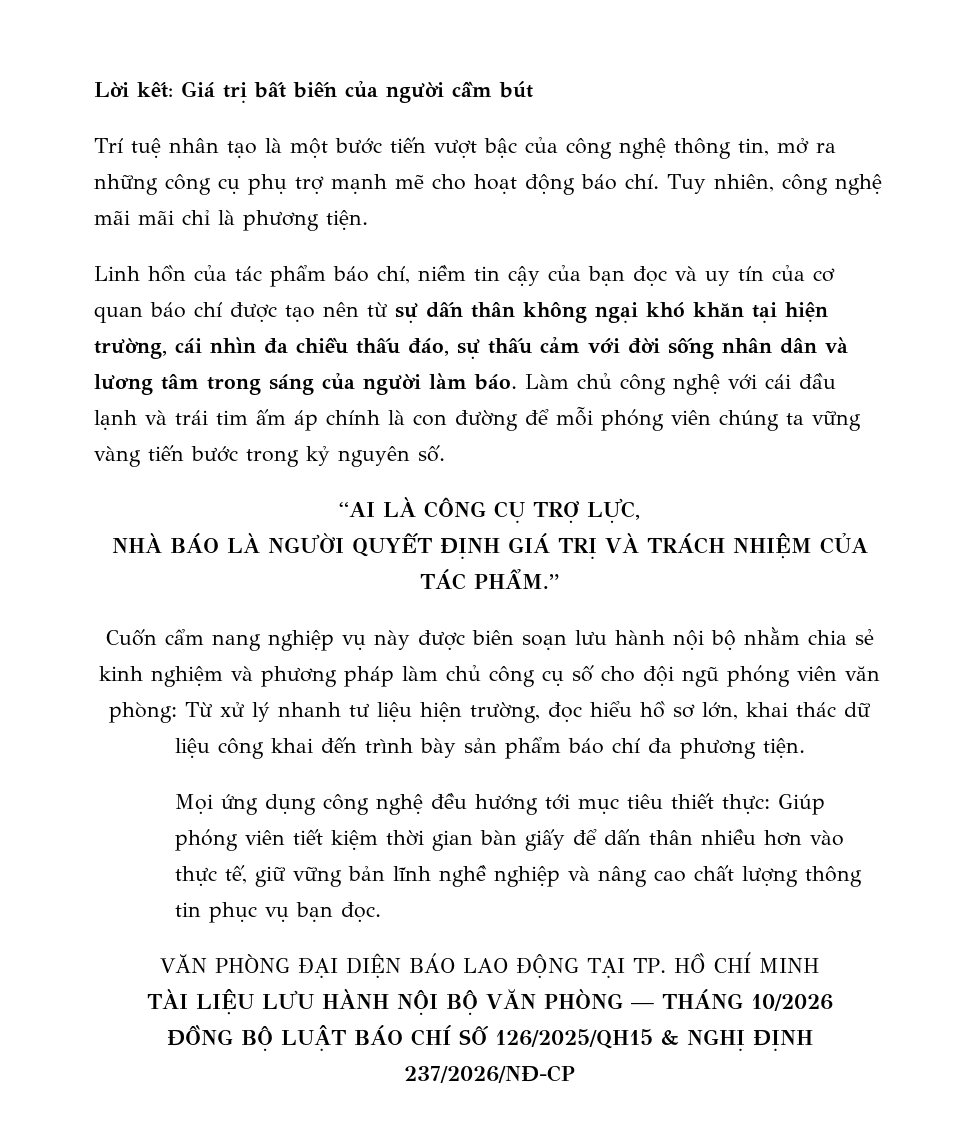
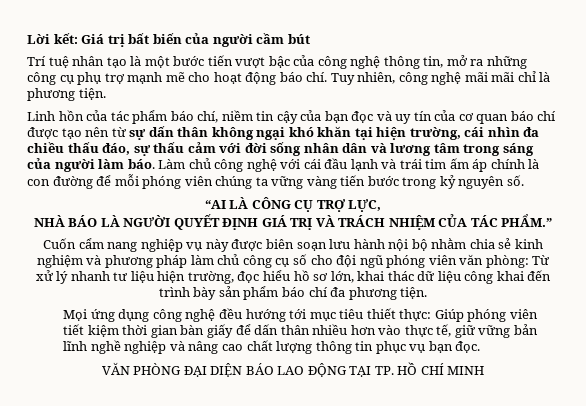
- TÀI LIỆU LƯU HÀNH NỘI BỘ VĂN PHÒNG — THÁNG 10/2026
- ĐỒNG BỘ LUẬT BÁO CHÍ SỐ 126/2025/QH15 & NGHỊ ĐỊNH 237/2026/NĐ-CP

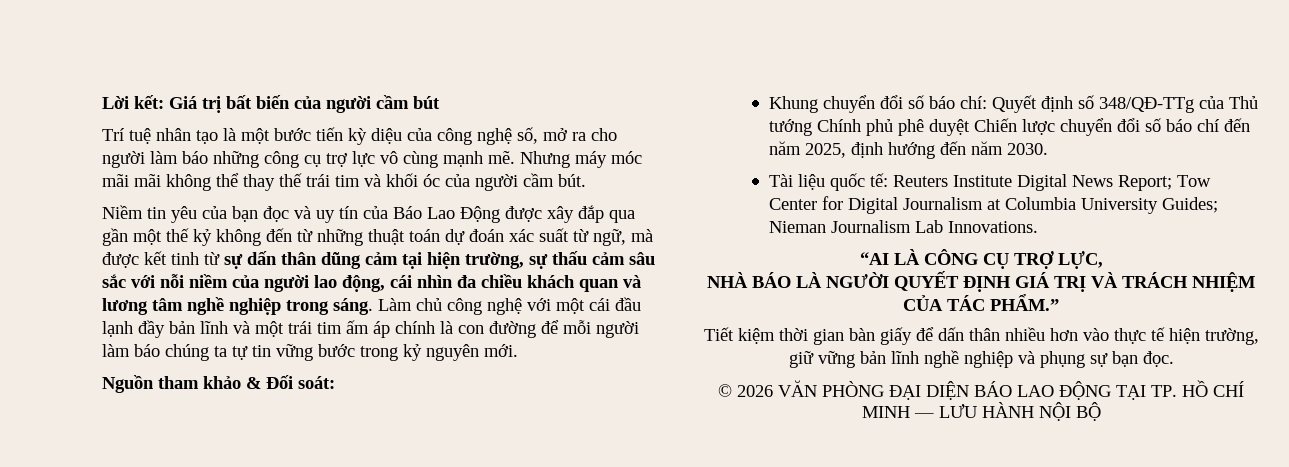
- Trí tuệ nhân tạo là một bước tiến vượt bậc của công nghệ thông tin, mở ra những công cụ phụ trợ mạnh mẽ cho hoạt động báo chí. Tuy nhiên, công nghệ mãi mãi chỉ là phương tiện.
- Linh hồn của tác phẩm báo chí, niềm tin cậy của bạn đọc và uy tín của cơ quan báo chí được tạo nên từ sự dấn thân không ngại khó khăn tại hiện trường, cái nhìn đa chiều thấu đáo, sự thấu cảm với đời sống nhân dân và lương tâm trong sáng của người làm báo.
+ Trí tuệ nhân tạo là một bước tiến kỳ diệu của công nghệ số, mở ra cho người làm báo những công cụ trợ lực vô cùng mạnh mẽ. Nhưng máy móc mãi mãi không thể thay thế trái tim và khối óc của người cầm bút.
+ Niềm tin yêu của bạn đọc và uy tín của Báo Lao Động được xây đắp qua gần một thế kỷ không đến từ những thuật toán dự đoán xác suất từ ngữ, mà được kết tinh từ sự dấn thân dũng cảm tại hiện trường, sự thấu cảm sâu sắc với nỗi niềm của người lao động, cái nhìn đa chiều khách quan và lương tâm nghề nghiệp trong sáng.
- Làm chủ công nghệ với cái đầu lạnh và trái tim ấm áp chính là con đường để mỗi phóng viên chúng ta vững vàng tiến bước trong kỷ nguyên số.
+ Làm chủ công nghệ với một cái đầu lạnh đầy bản lĩnh và một trái tim ấm áp chính là con đường để mỗi người làm báo chúng ta tự tin vững bước trong kỷ nguyên mới.
+ Nguồn tham khảo & Đối soát:
+ Khung chuyển đổi số báo chí: Quyết định số 348/QĐ-TTg của Thủ tướng Chính phủ phê duyệt Chiến lược chuyển đổi số báo chí đến năm 2025, định hướng đến năm 2030.
+ Tài liệu quốc tế: Reuters Institute Digital News Report; Tow Center for Digital Journalism at Columbia University Guides; Nieman Journalism Lab Innovations.
- Cuốn cẩm nang nghiệp vụ này được biên soạn lưu hành nội bộ nhằm chia sẻ kinh nghiệm và phương pháp làm chủ công cụ số cho đội ngũ phóng viên văn phòng: Từ xử lý nhanh tư liệu hiện trường, đọc hiểu hồ sơ lớn, khai thác dữ liệu công khai đến trình bày sản phẩm báo chí đa phương tiện.
- Mọi ứng dụng công nghệ đều hướng tới mục tiêu thiết thực: Giúp phóng viên tiết kiệm thời gian bàn giấy để dấn thân nhiều hơn vào thực tế, giữ vững bản lĩnh nghề nghiệp và nâng cao chất lượng thông tin phục vụ bạn đọc.
+ Tiết kiệm thời gian bàn giấy để dấn thân nhiều hơn vào thực tế hiện trường, giữ vững bản lĩnh nghề nghiệp và phụng sự bạn đọc.
- VĂN PHÒNG ĐẠI DIỆN BÁO LAO ĐỘNG TẠI TP. HỒ CHÍ MINH
+ © 2026 VĂN PHÒNG ĐẠI DIỆN BÁO LAO ĐỘNG TẠI TP. HỒ CHÍ MINH — LƯU HÀNH NỘI BỘ

